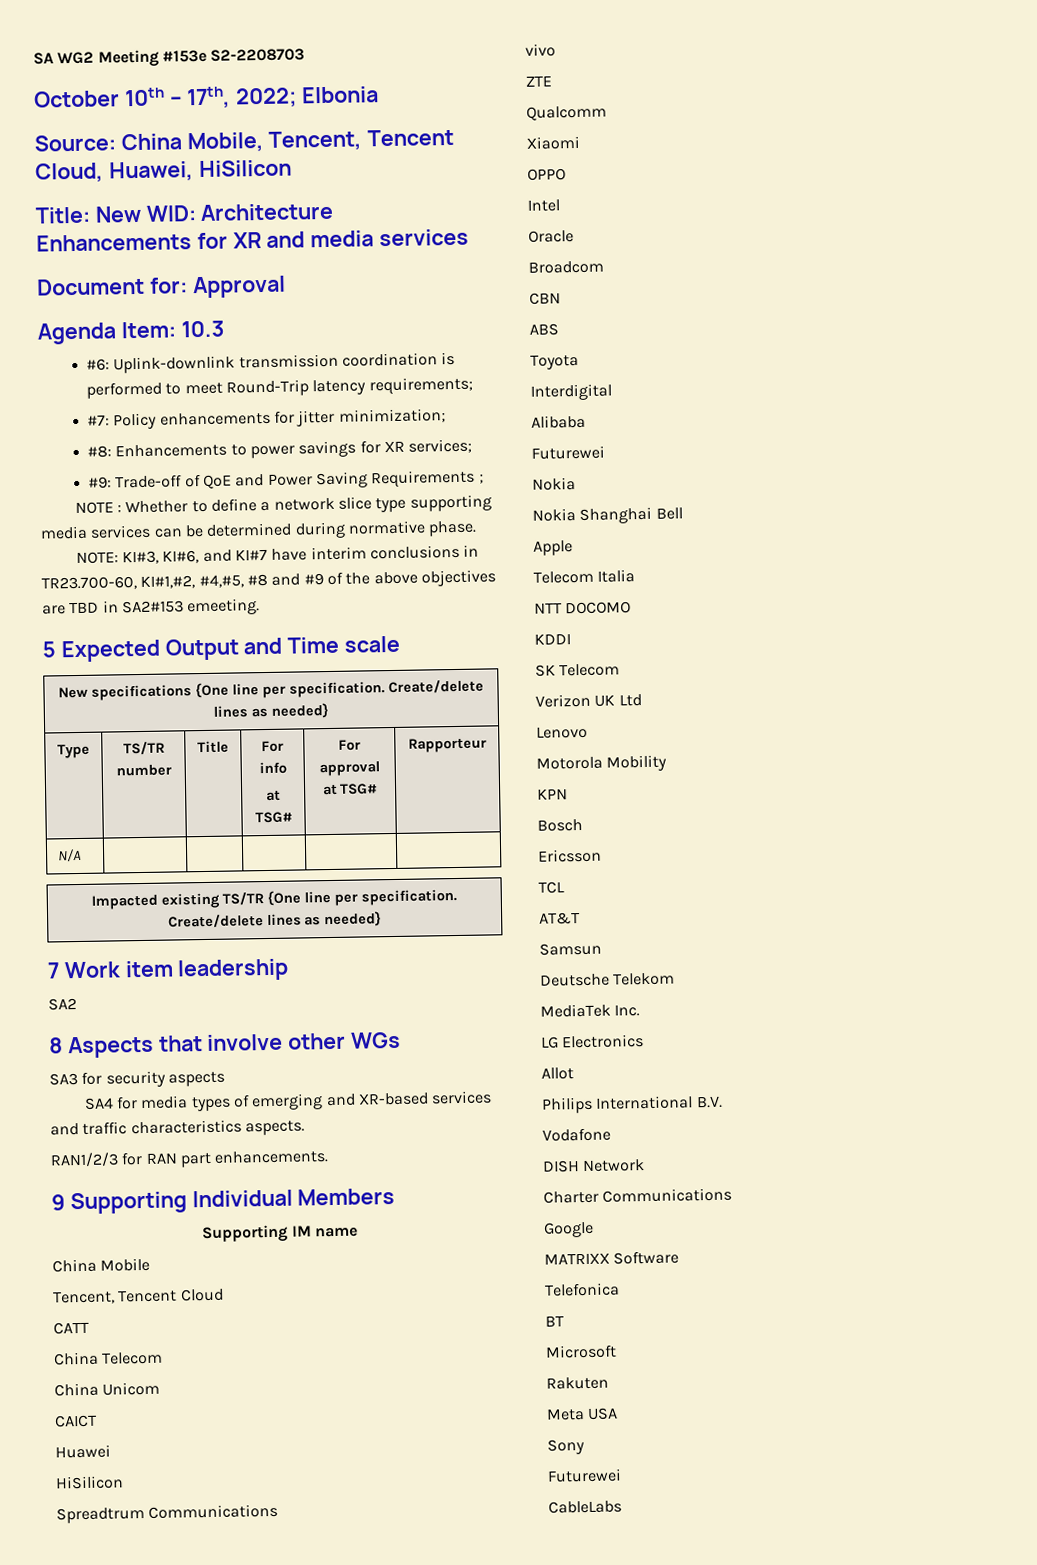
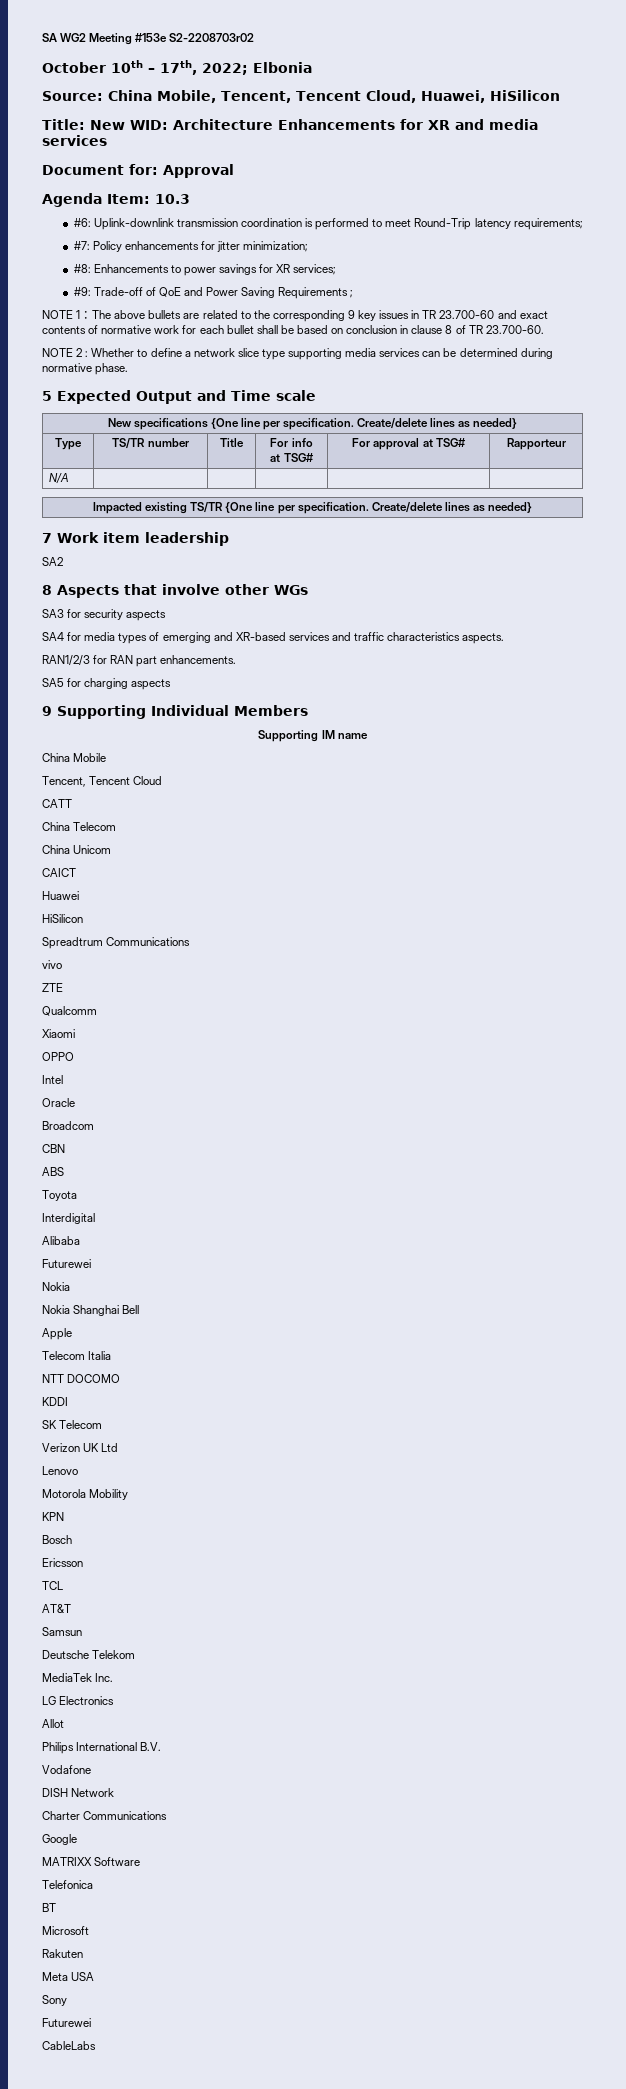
- SA WG2 Meeting #153e S2-2208703
+ SA WG2 Meeting #153e S2-2208703r02
- NOTE : Whether to define a network slice type supporting media services can be determined during normative phase.
+ NOTE 1：The above bullets are related to the corresponding 9 key issues in TR 23.700-60 and exact contents of normative work for each bullet shall be based on conclusion in clause 8 of TR 23.700-60.
+ NOTE 2 : Whether to define a network slice type supporting media services can be determined during normative phase.
- NOTE: KI#3, KI#6, and KI#7 have interim conclusions in TR23.700-60, KI#1,#2, #4,#5, #8 and #9 of the above objectives are TBD in SA2#153 emeeting.
+ SA5 for charging aspects

